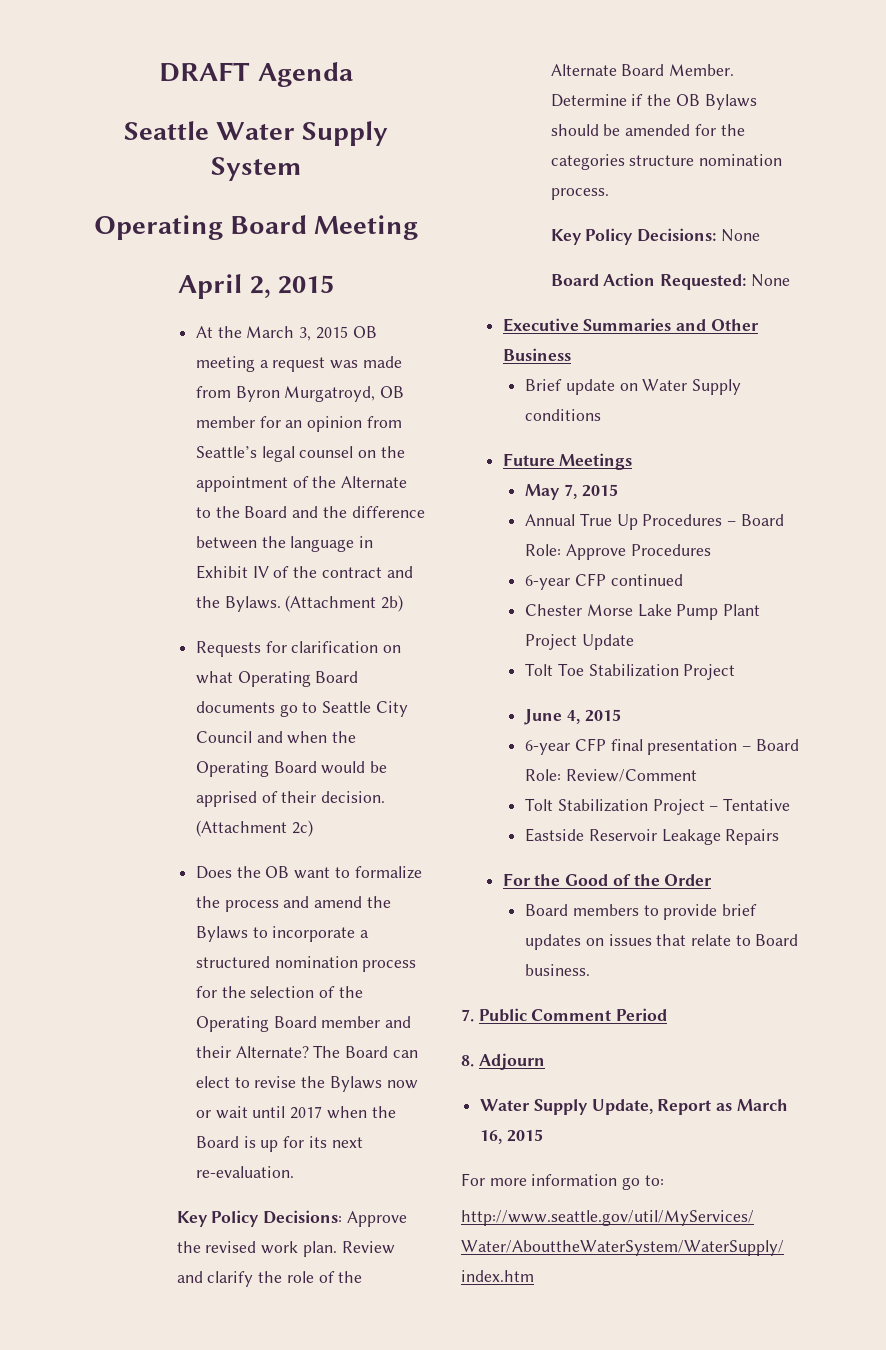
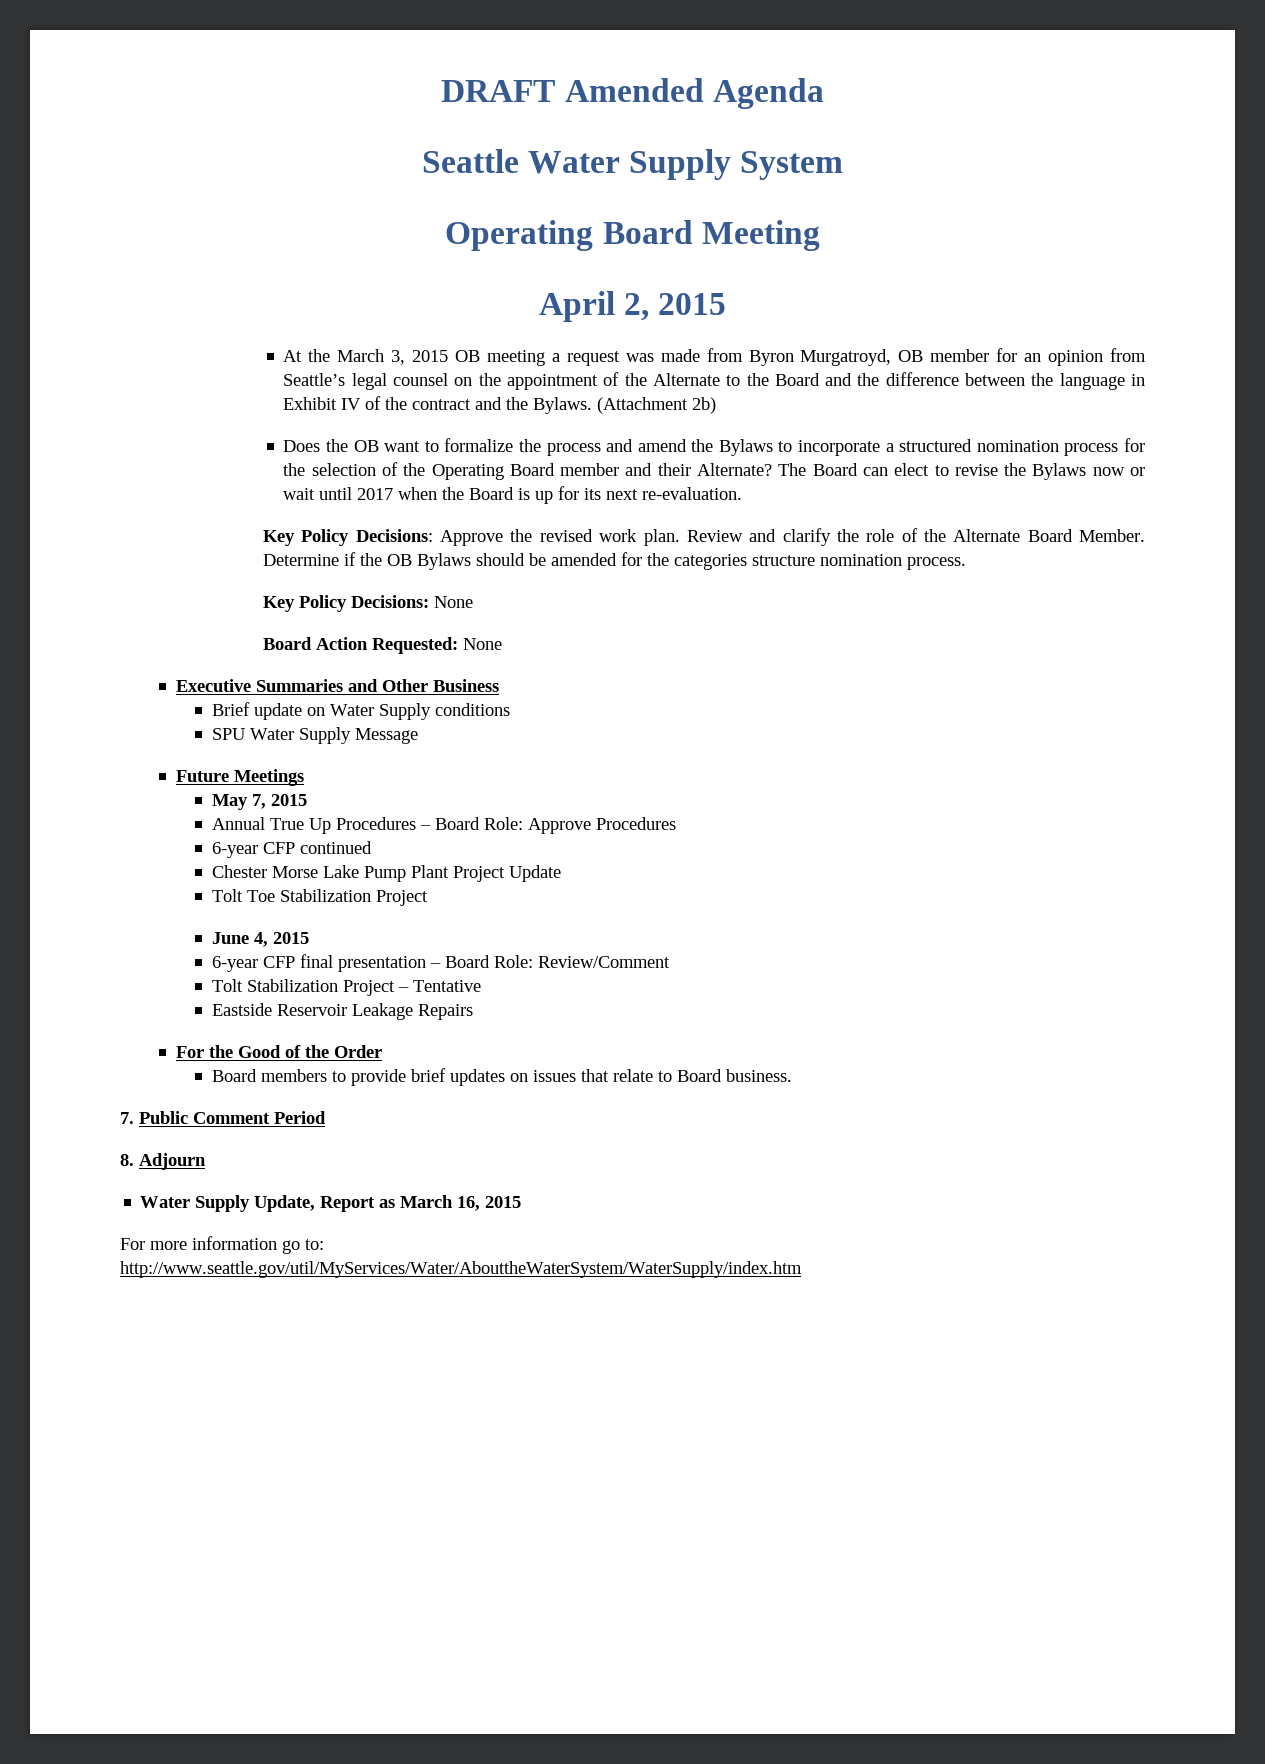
- DRAFT Agenda
+ DRAFT Amended Agenda
- Requests for clarification on what Operating Board documents go to Seattle City Council and when the Operating Board would be apprised of their decision. (Attachment 2c)
+ SPU Water Supply Message

